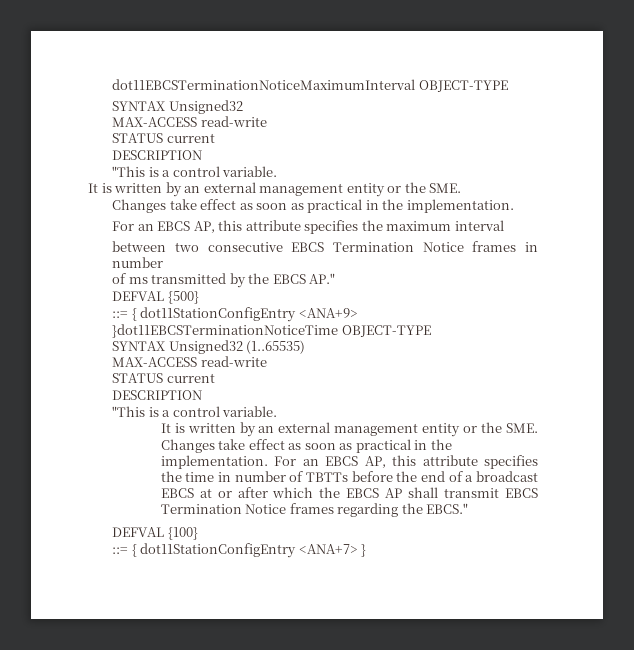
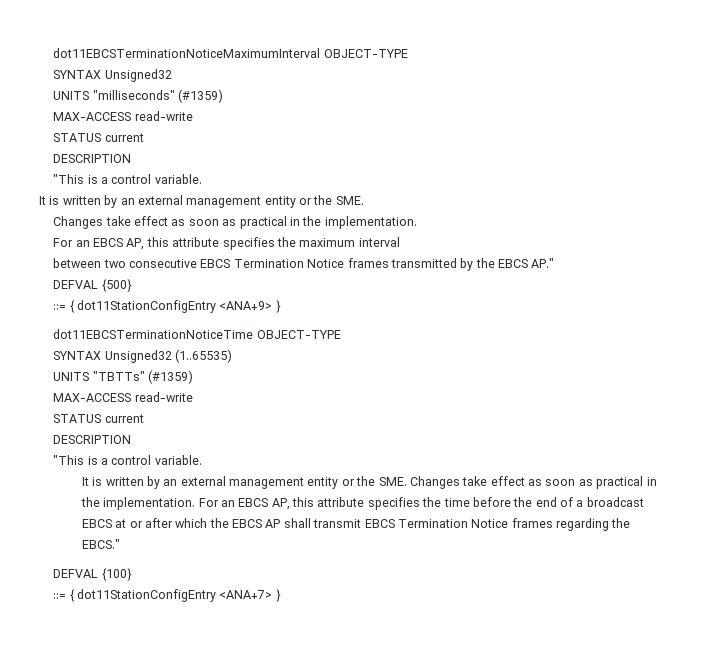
+ UNITS "milliseconds" (#1359)
- between two consecutive EBCS Termination Notice frames in number
- of ms transmitted by the EBCS AP."
+ between two consecutive EBCS Termination Notice frames transmitted by the EBCS AP."
- ::= { dot11StationConfigEntry <ANA+9> }dot11EBCSTerminationNoticeTime OBJECT-TYPE
+ ::= { dot11StationConfigEntry <ANA+9> }
+ dot11EBCSTerminationNoticeTime OBJECT-TYPE
+ UNITS "TBTTs" (#1359)
- For an EBCS AP, this attribute specifies the time in number of TBTTs before the end of a broadcast EBCS at or after which the EBCS AP shall transmit EBCS Termination Notice frames regarding the EBCS."
+ For an EBCS AP, this attribute specifies the time before the end of a broadcast EBCS at or after which the EBCS AP shall transmit EBCS Termination Notice frames regarding the EBCS."

